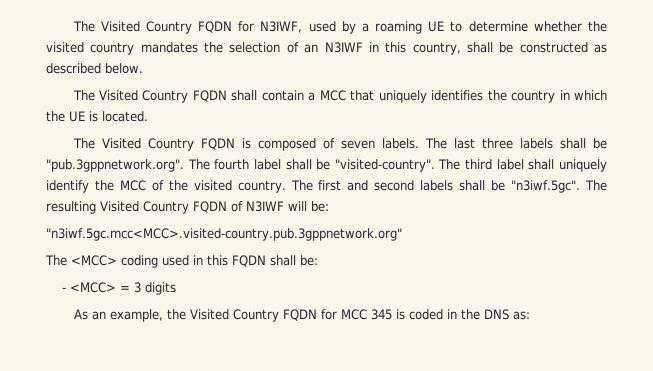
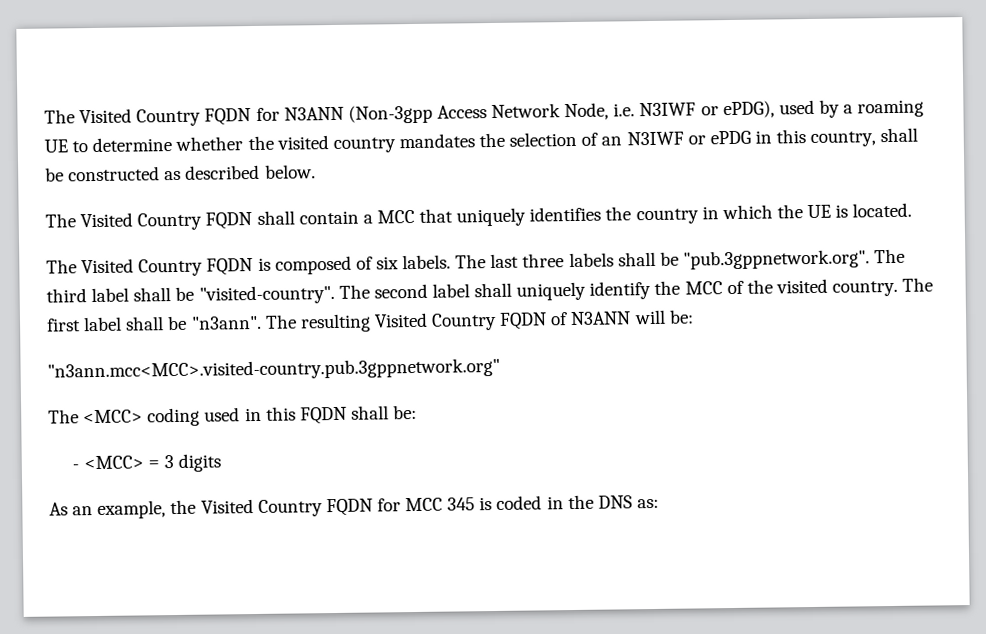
- The Visited Country FQDN for N3IWF, used by a roaming UE to determine whether the visited country mandates the selection of an N3IWF in this country, shall be constructed as described below.
+ The Visited Country FQDN for N3ANN (Non-3gpp Access Network Node, i.e. N3IWF or ePDG), used by a roaming UE to determine whether the visited country mandates the selection of an N3IWF or ePDG in this country, shall be constructed as described below.
- The Visited Country FQDN is composed of seven labels.
+ The Visited Country FQDN is composed of six labels.
- The last three labels shall be "pub.3gppnetwork.org". The fourth label shall be "visited-country".
+ The last three labels shall be "pub.3gppnetwork.org". The third label shall be "visited-country".
- The third label shall uniquely identify the MCC of the visited country.
+ The second label shall uniquely identify the MCC of the visited country.
- The first and second labels shall be "n3iwf.5gc". The resulting Visited Country FQDN of N3IWF will be:
+ The first label shall be "n3ann". The resulting Visited Country FQDN of N3ANN will be:
- "n3iwf.5gc.mcc<MCC>.visited-country.pub.3gppnetwork.org"
+ "n3ann.mcc<MCC>.visited-country.pub.3gppnetwork.org"

